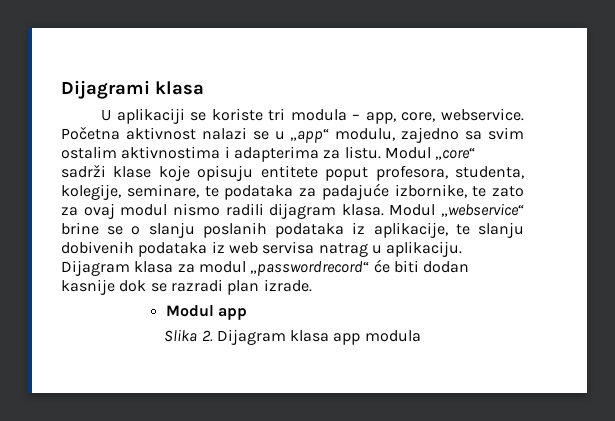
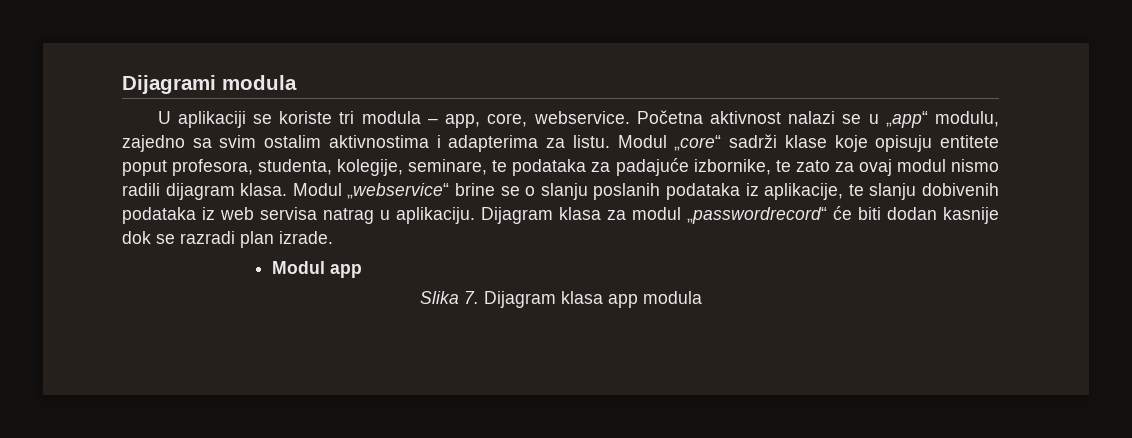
- Dijagrami klasa
+ Dijagrami modula
- Slika 2. Dijagram klasa app modula
+ Slika 7. Dijagram klasa app modula

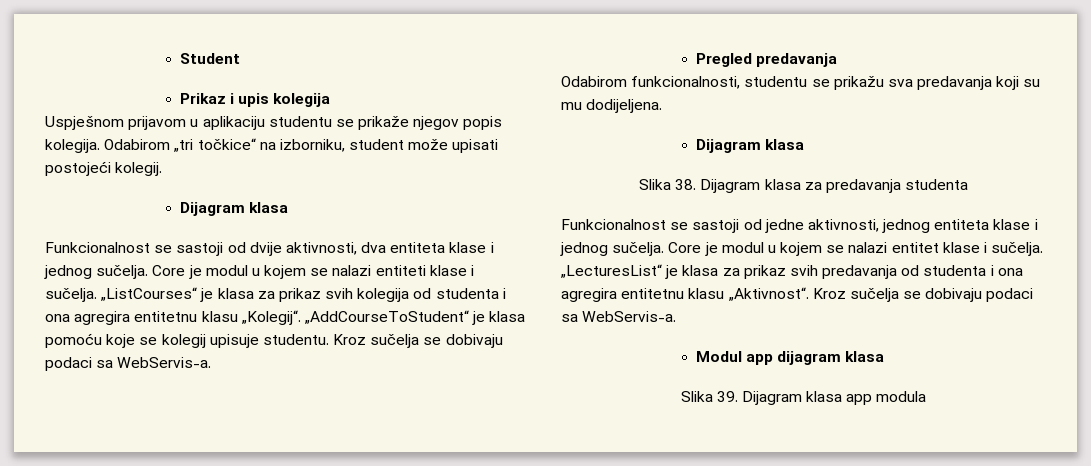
- Dijagrami modula
- U aplikaciji se koriste tri modula – app, core, webservice. Početna aktivnost nalazi se u „app“ modulu, zajedno sa svim ostalim aktivnostima i adapterima za listu. Modul „core“ sadrži klase koje opisuju entitete poput profesora, studenta, kolegije, seminare, te podataka za padajuće izbornike, te zato za ovaj modul nismo radili dijagram klasa. Modul „webservice“ brine se o slanju poslanih podataka iz aplikacije, te slanju dobivenih podataka iz web servisa natrag u aplikaciju. Dijagram klasa za modul „passwordrecord“ će biti dodan kasnije dok se razradi plan izrade.
+ Student
+ Prikaz i upis kolegija
+ Uspješnom prijavom u aplikaciju studentu se prikaže njegov popis kolegija. Odabirom „tri točkice“ na izborniku, student može upisati postojeći kolegij.
+ Dijagram klasa
+ Funkcionalnost se sastoji od dvije aktivnosti, dva entiteta klase i jednog sučelja. Core je modul u kojem se nalazi entiteti klase i sučelja. „ListCourses“ je klasa za prikaz svih kolegija od studenta i ona agregira entitetnu klasu „Kolegij“. „AddCourseToStudent“ je klasa pomoću koje se kolegij upisuje studentu. Kroz sučelja se dobivaju podaci sa WebServis-a.
+ Pregled predavanja
+ Odabirom funkcionalnosti, studentu se prikažu sva predavanja koji su mu dodijeljena.
+ Dijagram klasa
+ Slika 38. Dijagram klasa za predavanja studenta
+ Funkcionalnost se sastoji od jedne aktivnosti, jednog entiteta klase i jednog sučelja. Core je modul u kojem se nalazi entitet klase i sučelja. „LecturesList“ je klasa za prikaz svih predavanja od studenta i ona agregira entitetnu klasu „Aktivnost“. Kroz sučelja se dobivaju podaci sa WebServis-a.
- Modul app
- Slika 7. Dijagram klasa app modula
+ Modul app dijagram klasa
+ Slika 39. Dijagram klasa app modula

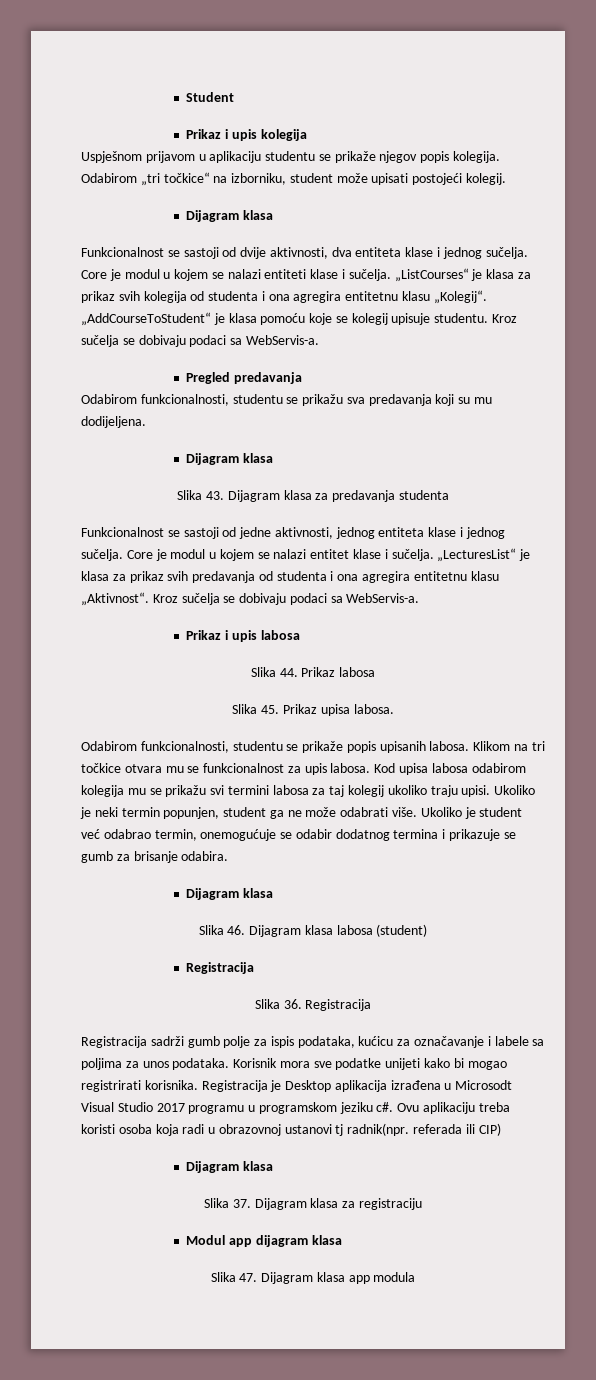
- Slika 38. Dijagram klasa za predavanja studenta
+ Slika 43. Dijagram klasa za predavanja studenta
+ Prikaz i upis labosa
+ Slika 44. Prikaz labosa
+ Slika 45. Prikaz upisa labosa.
+ Odabirom funkcionalnosti, studentu se prikaže popis upisanih labosa. Klikom na tri točkice otvara mu se funkcionalnost za upis labosa. Kod upisa labosa odabirom kolegija mu se prikažu svi termini labosa za taj kolegij ukoliko traju upisi. Ukoliko je neki termin popunjen, student ga ne može odabrati više. Ukoliko je student već odabrao termin, onemogućuje se odabir dodatnog termina i prikazuje se gumb za brisanje odabira.
+ Dijagram klasa
+ Slika 46. Dijagram klasa labosa (student)
+ Registracija
+ Slika 36. Registracija
+ Registracija sadrži gumb polje za ispis podataka, kućicu za označavanje i labele sa poljima za unos podataka. Korisnik mora sve podatke unijeti kako bi mogao registrirati korisnika. Registracija je Desktop aplikacija izrađena u Microsodt Visual Studio 2017 programu u programskom jeziku c#. Ovu aplikaciju treba koristi osoba koja radi u obrazovnoj ustanovi tj radnik(npr. referada ili CIP)
+ Dijagram klasa
+ Slika 37. Dijagram klasa za registraciju
- Slika 39. Dijagram klasa app modula
+ Slika 47. Dijagram klasa app modula

